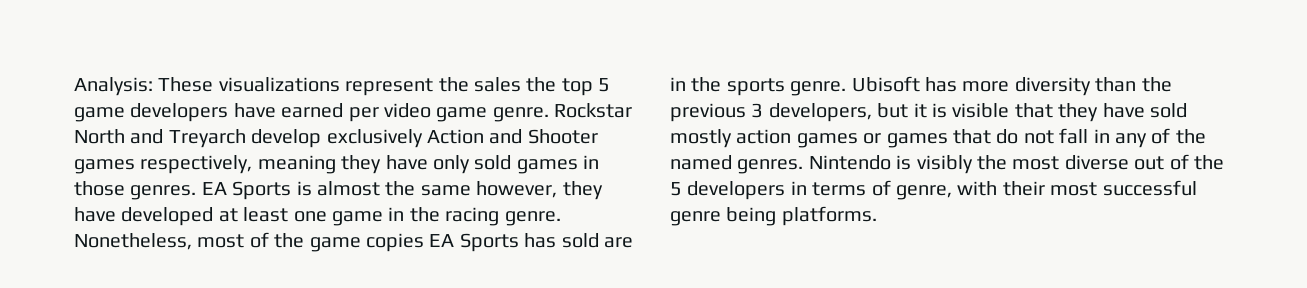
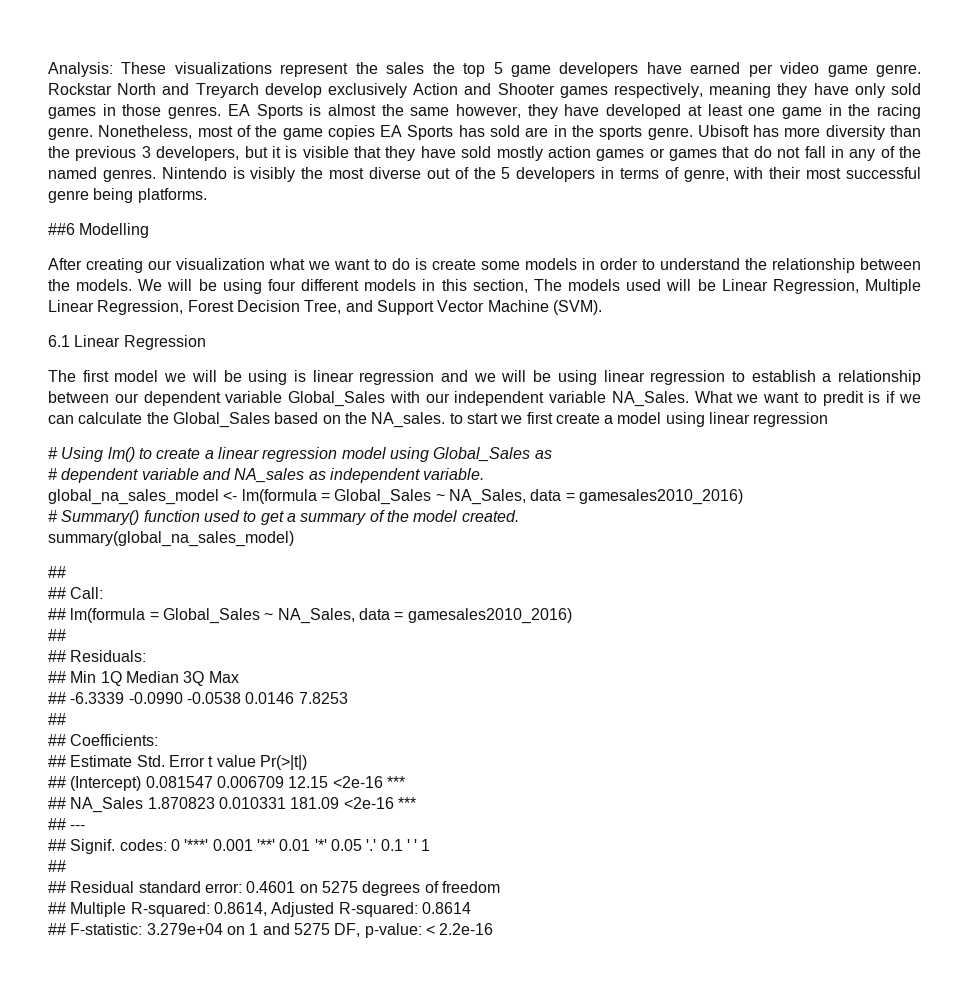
+ ##6 Modelling
+ After creating our visualization what we want to do is create some models in order to understand the relationship between the models. We will be using four different models in this section, The models used will be Linear Regression, Multiple Linear Regression, Forest Decision Tree, and Support Vector Machine (SVM).
+ 6.1 Linear Regression
+ The first model we will be using is linear regression and we will be using linear regression to establish a relationship between our dependent variable Global_Sales with our independent variable NA_Sales. What we want to predit is if we can calculate the Global_Sales based on the NA_sales. to start we first create a model using linear regression
+ # Using lm() to create a linear regression model using Global_Sales as
+ # dependent variable and NA_sales as independent variable.
+ global_na_sales_model <- lm(formula = Global_Sales ~ NA_Sales, data = gamesales2010_2016)
+ # Summary() function used to get a summary of the model created.
+ summary(global_na_sales_model)
+ ##
+ ## Call:
+ ## lm(formula = Global_Sales ~ NA_Sales, data = gamesales2010_2016)
+ ##
+ ## Residuals:
+ ## Min 1Q Median 3Q Max
+ ## -6.3339 -0.0990 -0.0538 0.0146 7.8253
+ ##
+ ## Coefficients:
+ ## Estimate Std. Error t value Pr(>|t|)
+ ## (Intercept) 0.081547 0.006709 12.15 <2e-16 ***
+ ## NA_Sales 1.870823 0.010331 181.09 <2e-16 ***
+ ## ---
+ ## Signif. codes: 0 '***' 0.001 '**' 0.01 '*' 0.05 '.' 0.1 ' ' 1
+ ##
+ ## Residual standard error: 0.4601 on 5275 degrees of freedom
+ ## Multiple R-squared: 0.8614, Adjusted R-squared: 0.8614
+ ## F-statistic: 3.279e+04 on 1 and 5275 DF, p-value: < 2.2e-16

